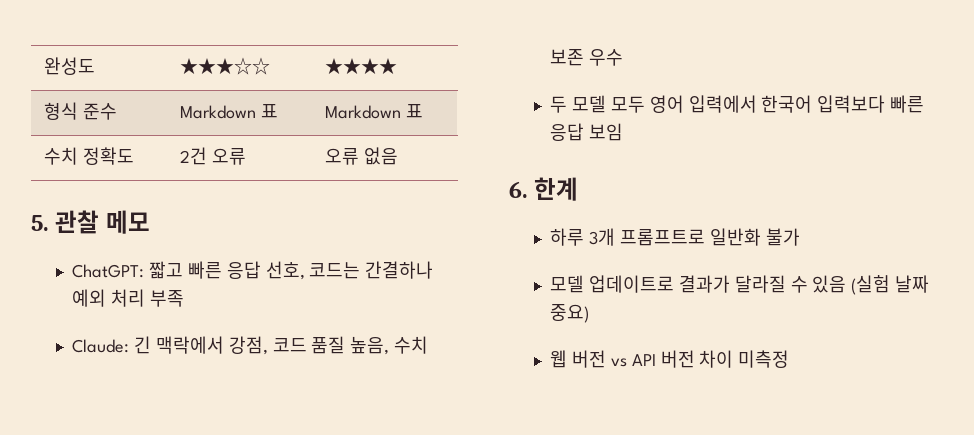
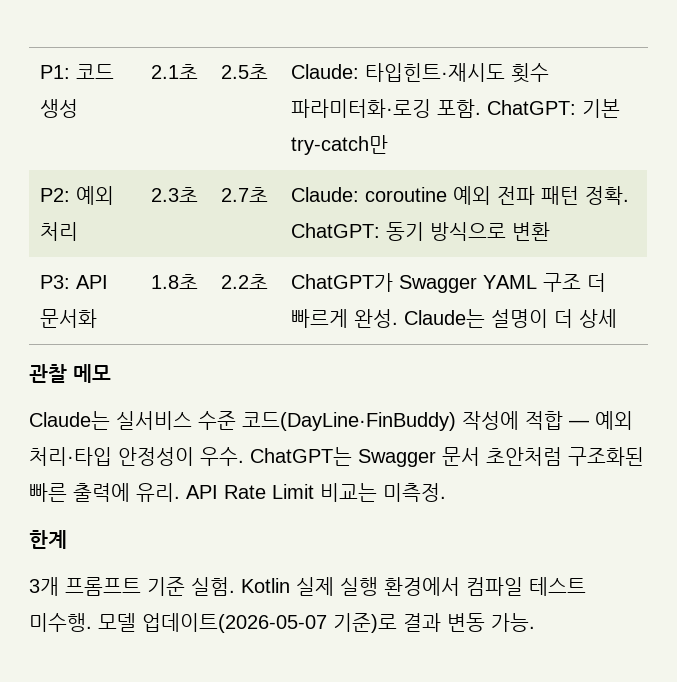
- 완성도 | ★★★☆☆ | ★★★★
- 형식 준수 | Markdown 표 | Markdown 표
- 수치 정확도 | 2건 오류 | 오류 없음
- 5. 관찰 메모
- ChatGPT: 짧고 빠른 응답 선호, 코드는 간결하나 예외 처리 부족
- Claude: 긴 맥락에서 강점, 코드 품질 높음, 수치 보존 우수
- 두 모델 모두 영어 입력에서 한국어 입력보다 빠른 응답 보임
- 6. 한계
- 하루 3개 프롬프트로 일반화 불가
- 모델 업데이트로 결과가 달라질 수 있음 (실험 날짜 중요)
- 웹 버전 vs API 버전 차이 미측정
+ P1: 코드 생성 | 2.1초 | 2.5초 | Claude: 타입힌트·재시도 횟수 파라미터화·로깅 포함. ChatGPT: 기본 try-catch만
+ P2: 예외 처리 | 2.3초 | 2.7초 | Claude: coroutine 예외 전파 패턴 정확. ChatGPT: 동기 방식으로 변환
+ P3: API 문서화 | 1.8초 | 2.2초 | ChatGPT가 Swagger YAML 구조 더 빠르게 완성. Claude는 설명이 더 상세
+ 관찰 메모
+ Claude는 실서비스 수준 코드(DayLine·FinBuddy) 작성에 적합 — 예외 처리·타입 안정성이 우수. ChatGPT는 Swagger 문서 초안처럼 구조화된 빠른 출력에 유리. API Rate Limit 비교는 미측정.
+ 한계
+ 3개 프롬프트 기준 실험. Kotlin 실제 실행 환경에서 컴파일 테스트 미수행. 모델 업데이트(2026-05-07 기준)로 결과 변동 가능.

